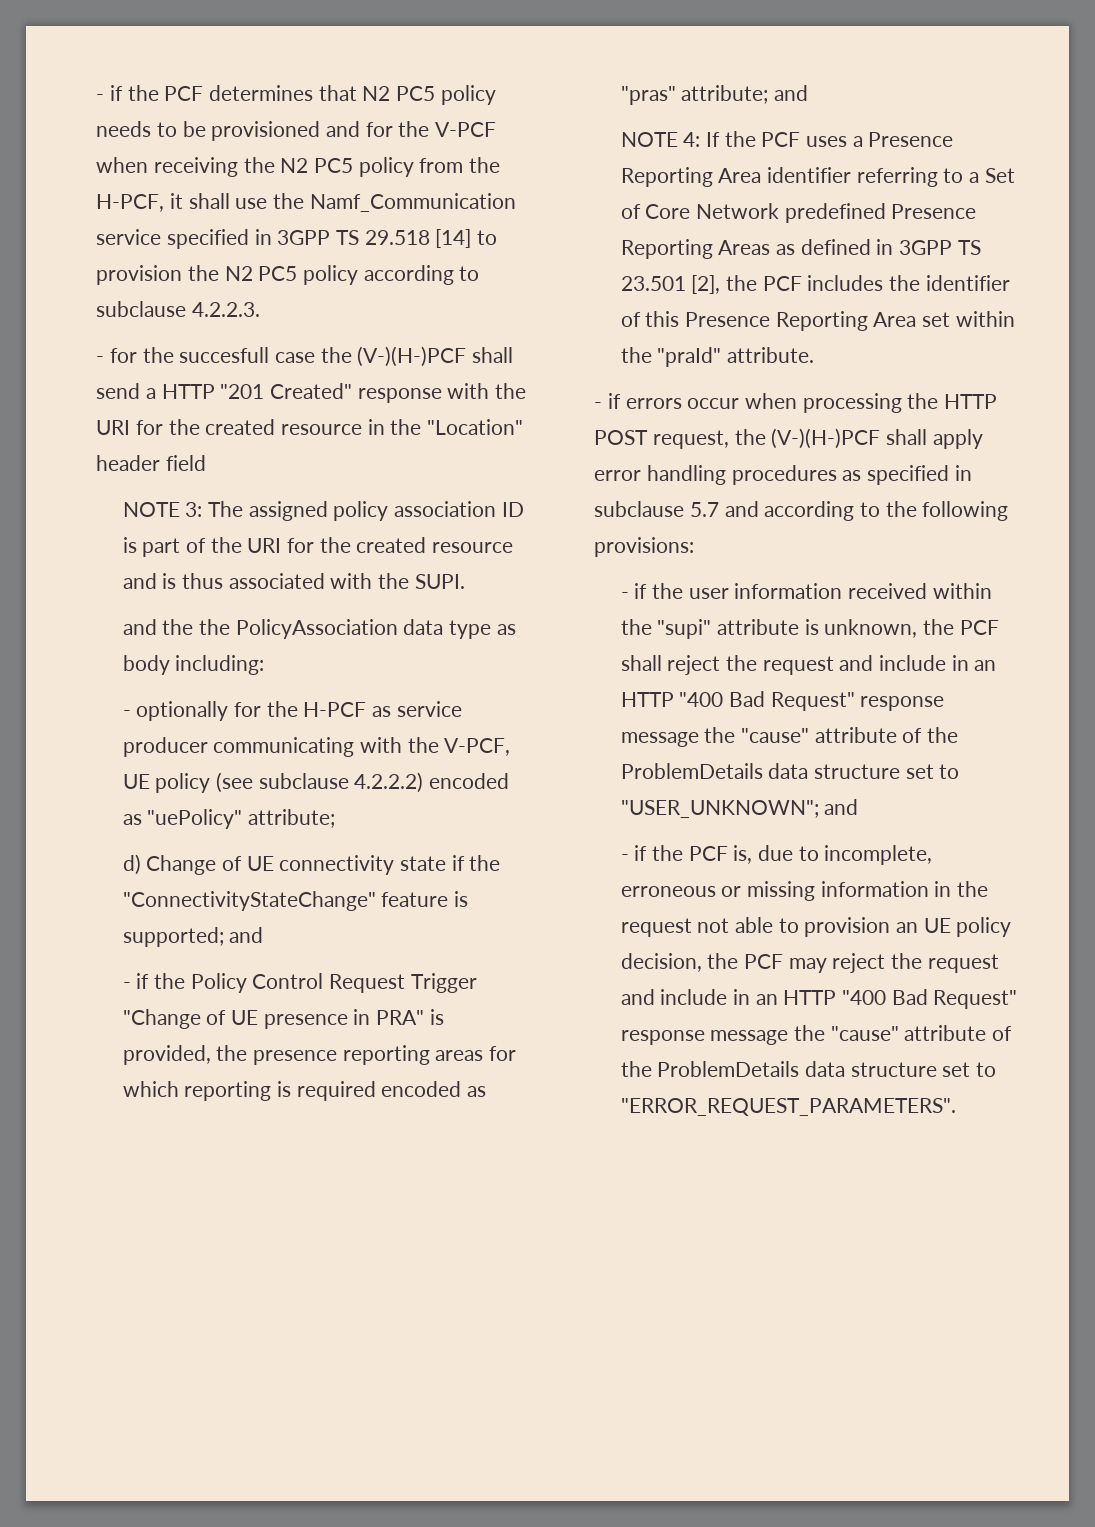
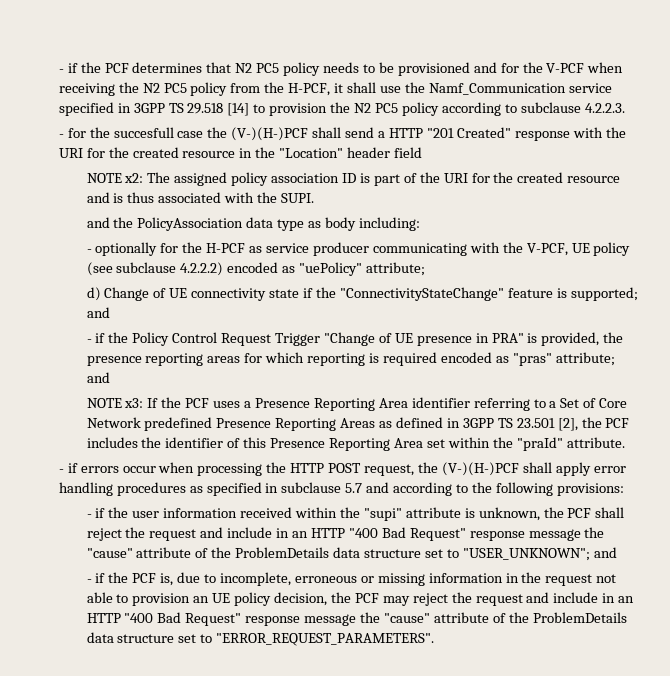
- NOTE 3: The assigned policy association ID is part of the URI for the created resource and is thus associated with the SUPI.
+ NOTE x2: The assigned policy association ID is part of the URI for the created resource and is thus associated with the SUPI.
- and the the PolicyAssociation data type as body including:
+ and the PolicyAssociation data type as body including:
- NOTE 4: If the PCF uses a Presence Reporting Area identifier referring to a Set of Core Network predefined Presence Reporting Areas as defined in 3GPP TS 23.501 [2], the PCF includes the identifier of this Presence Reporting Area set within the "praId" attribute.
+ NOTE x3: If the PCF uses a Presence Reporting Area identifier referring to a Set of Core Network predefined Presence Reporting Areas as defined in 3GPP TS 23.501 [2], the PCF includes the identifier of this Presence Reporting Area set within the "praId" attribute.

